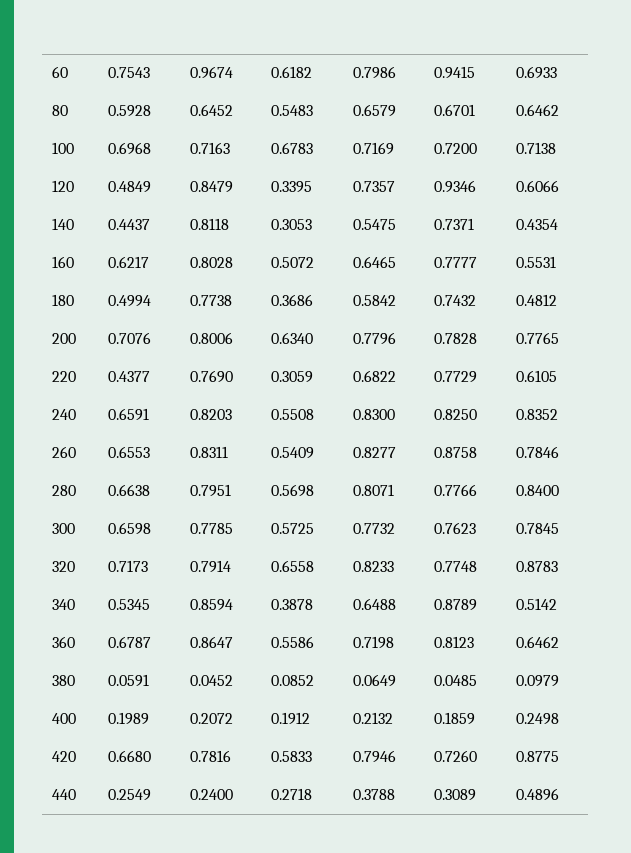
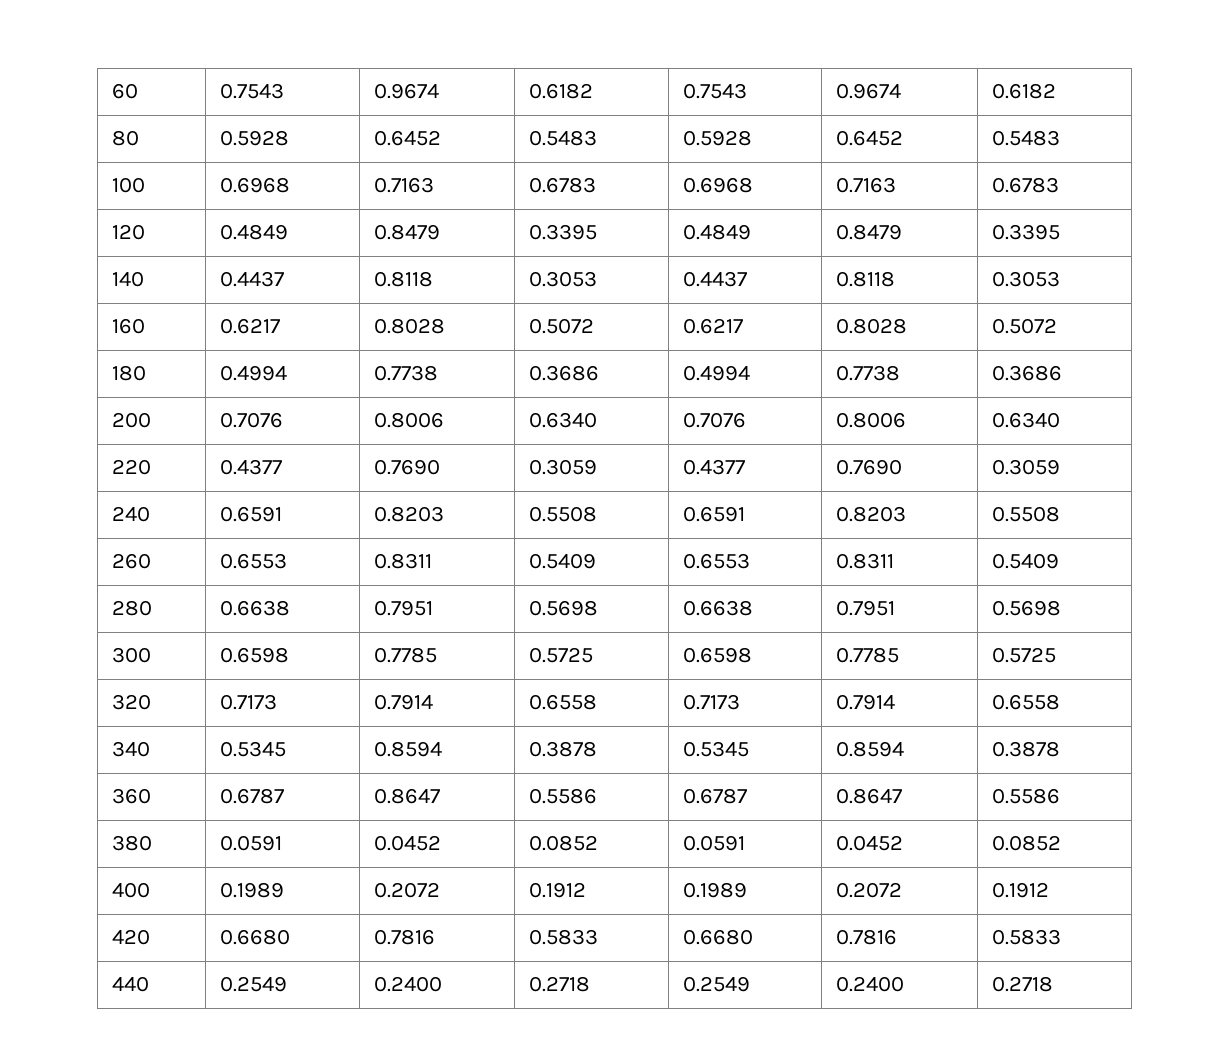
- 60 | 0.7543 | 0.9674 | 0.6182 | 0.7986 | 0.9415 | 0.6933
+ 60 | 0.7543 | 0.9674 | 0.6182 | 0.7543 | 0.9674 | 0.6182
- 80 | 0.5928 | 0.6452 | 0.5483 | 0.6579 | 0.6701 | 0.6462
+ 80 | 0.5928 | 0.6452 | 0.5483 | 0.5928 | 0.6452 | 0.5483
- 100 | 0.6968 | 0.7163 | 0.6783 | 0.7169 | 0.7200 | 0.7138
+ 100 | 0.6968 | 0.7163 | 0.6783 | 0.6968 | 0.7163 | 0.6783
- 120 | 0.4849 | 0.8479 | 0.3395 | 0.7357 | 0.9346 | 0.6066
+ 120 | 0.4849 | 0.8479 | 0.3395 | 0.4849 | 0.8479 | 0.3395
- 140 | 0.4437 | 0.8118 | 0.3053 | 0.5475 | 0.7371 | 0.4354
+ 140 | 0.4437 | 0.8118 | 0.3053 | 0.4437 | 0.8118 | 0.3053
- 160 | 0.6217 | 0.8028 | 0.5072 | 0.6465 | 0.7777 | 0.5531
+ 160 | 0.6217 | 0.8028 | 0.5072 | 0.6217 | 0.8028 | 0.5072
- 180 | 0.4994 | 0.7738 | 0.3686 | 0.5842 | 0.7432 | 0.4812
+ 180 | 0.4994 | 0.7738 | 0.3686 | 0.4994 | 0.7738 | 0.3686
- 200 | 0.7076 | 0.8006 | 0.6340 | 0.7796 | 0.7828 | 0.7765
+ 200 | 0.7076 | 0.8006 | 0.6340 | 0.7076 | 0.8006 | 0.6340
- 220 | 0.4377 | 0.7690 | 0.3059 | 0.6822 | 0.7729 | 0.6105
+ 220 | 0.4377 | 0.7690 | 0.3059 | 0.4377 | 0.7690 | 0.3059
- 240 | 0.6591 | 0.8203 | 0.5508 | 0.8300 | 0.8250 | 0.8352
+ 240 | 0.6591 | 0.8203 | 0.5508 | 0.6591 | 0.8203 | 0.5508
- 260 | 0.6553 | 0.8311 | 0.5409 | 0.8277 | 0.8758 | 0.7846
+ 260 | 0.6553 | 0.8311 | 0.5409 | 0.6553 | 0.8311 | 0.5409
- 280 | 0.6638 | 0.7951 | 0.5698 | 0.8071 | 0.7766 | 0.8400
+ 280 | 0.6638 | 0.7951 | 0.5698 | 0.6638 | 0.7951 | 0.5698
- 300 | 0.6598 | 0.7785 | 0.5725 | 0.7732 | 0.7623 | 0.7845
+ 300 | 0.6598 | 0.7785 | 0.5725 | 0.6598 | 0.7785 | 0.5725
- 320 | 0.7173 | 0.7914 | 0.6558 | 0.8233 | 0.7748 | 0.8783
+ 320 | 0.7173 | 0.7914 | 0.6558 | 0.7173 | 0.7914 | 0.6558
- 340 | 0.5345 | 0.8594 | 0.3878 | 0.6488 | 0.8789 | 0.5142
+ 340 | 0.5345 | 0.8594 | 0.3878 | 0.5345 | 0.8594 | 0.3878
- 360 | 0.6787 | 0.8647 | 0.5586 | 0.7198 | 0.8123 | 0.6462
+ 360 | 0.6787 | 0.8647 | 0.5586 | 0.6787 | 0.8647 | 0.5586
- 380 | 0.0591 | 0.0452 | 0.0852 | 0.0649 | 0.0485 | 0.0979
+ 380 | 0.0591 | 0.0452 | 0.0852 | 0.0591 | 0.0452 | 0.0852
- 400 | 0.1989 | 0.2072 | 0.1912 | 0.2132 | 0.1859 | 0.2498
+ 400 | 0.1989 | 0.2072 | 0.1912 | 0.1989 | 0.2072 | 0.1912
- 420 | 0.6680 | 0.7816 | 0.5833 | 0.7946 | 0.7260 | 0.8775
+ 420 | 0.6680 | 0.7816 | 0.5833 | 0.6680 | 0.7816 | 0.5833
- 440 | 0.2549 | 0.2400 | 0.2718 | 0.3788 | 0.3089 | 0.4896
+ 440 | 0.2549 | 0.2400 | 0.2718 | 0.2549 | 0.2400 | 0.2718

